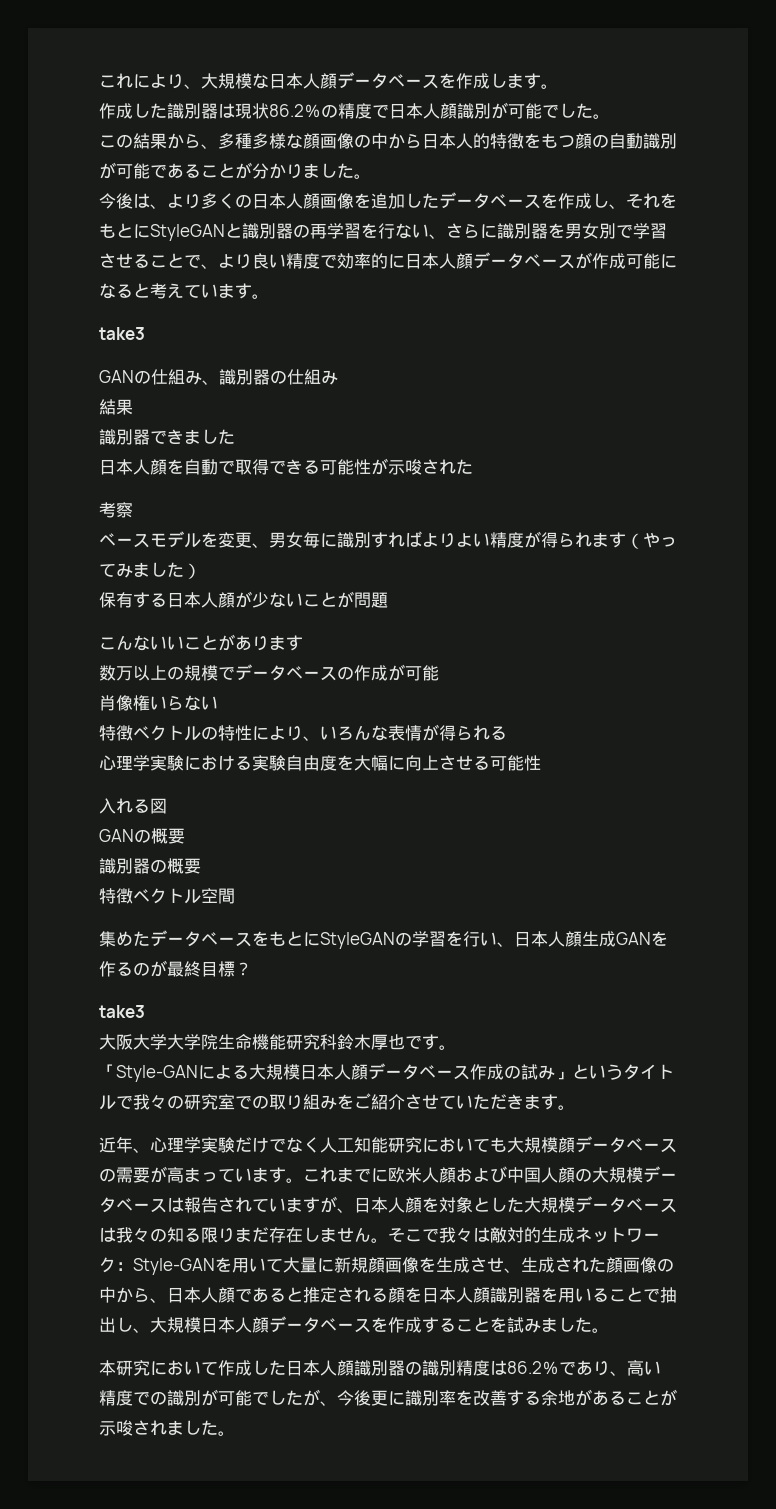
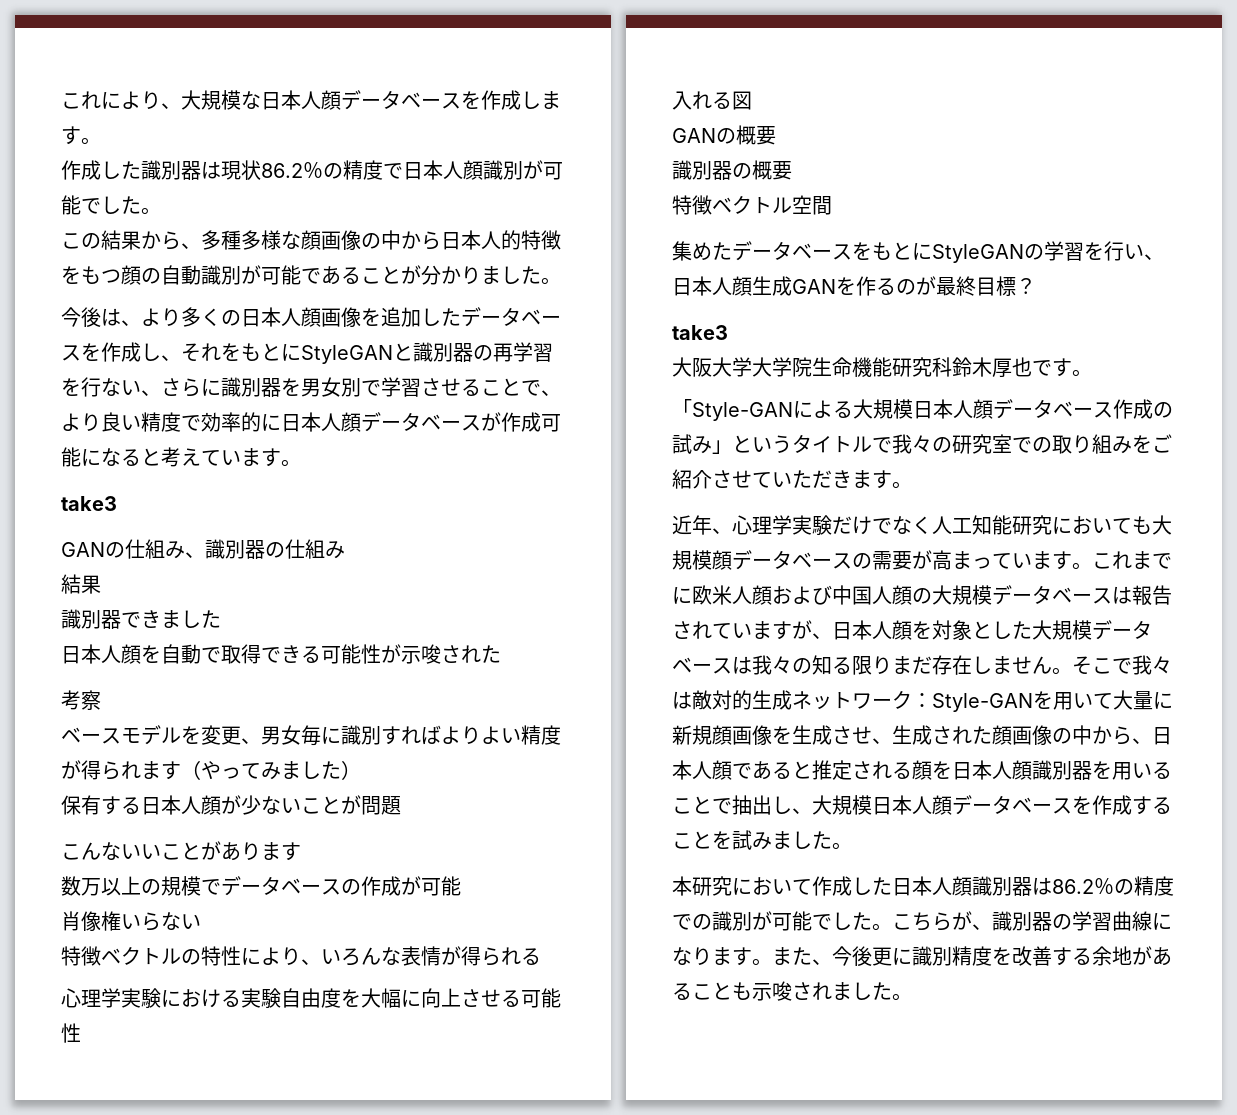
- 本研究において作成した日本人顔識別器の識別精度は86.2％であり、高い精度での識別が可能でしたが、今後更に識別率を改善する余地があることが示唆されました。
+ 本研究において作成した日本人顔識別器は86.2％の精度での識別が可能でした。こちらが、識別器の学習曲線になります。また、今後更に識別精度を改善する余地があることも示唆されました。

